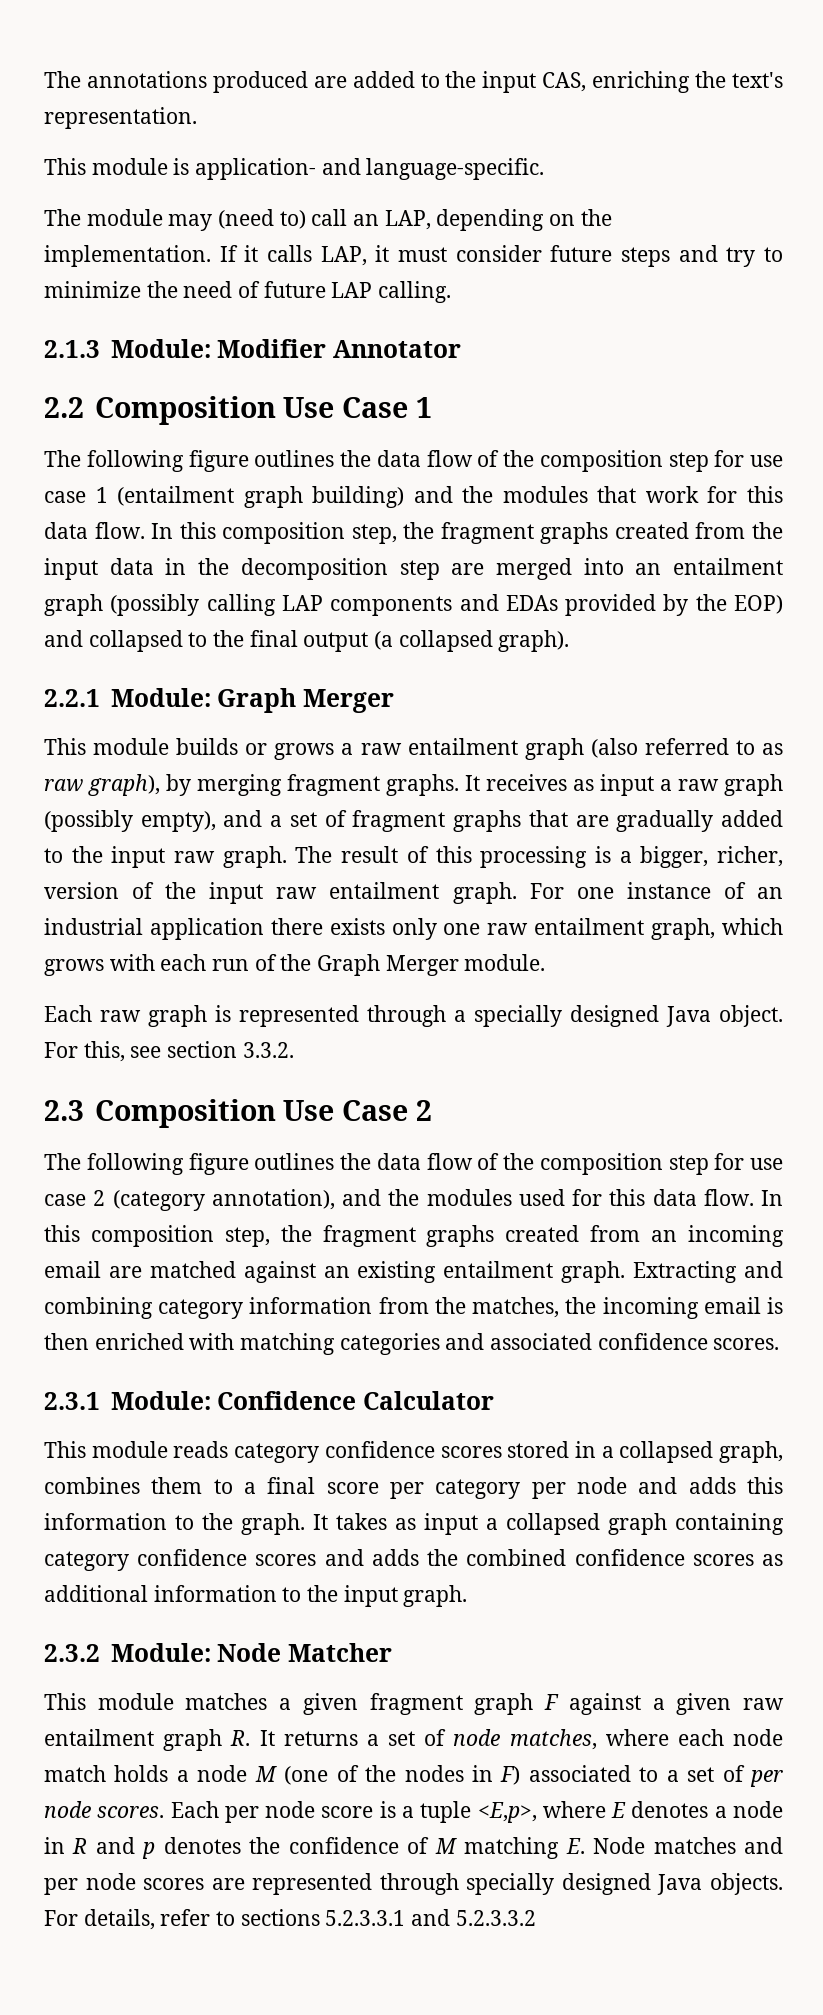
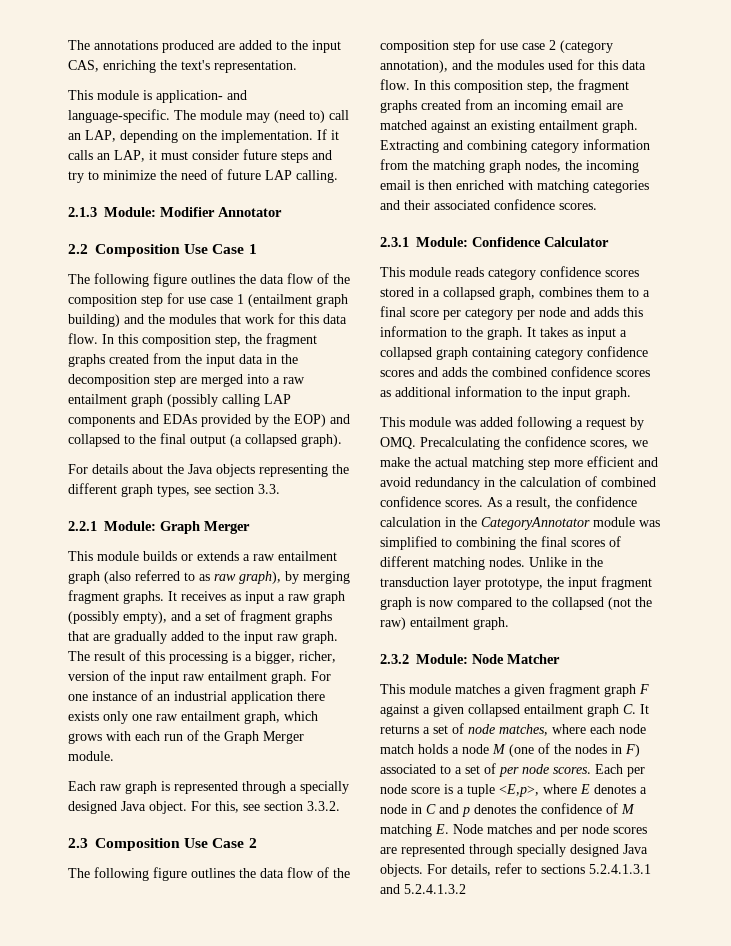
- This module is application- and language-specific.
- The module may (need to) call an LAP, depending on the implementation.
+ This module is application- and language-specific. The module may (need to) call an LAP, depending on the implementation.
- If it calls LAP, it must consider future steps and try to minimize the need of future LAP calling.
+ If it calls an LAP, it must consider future steps and try to minimize the need of future LAP calling.
- In this composition step, the fragment graphs created from the input data in the decomposition step are merged into an entailment graph (possibly calling LAP components and EDAs provided by the EOP) and collapsed to the final output (a collapsed graph).
+ In this composition step, the fragment graphs created from the input data in the decomposition step are merged into a raw entailment graph (possibly calling LAP components and EDAs provided by the EOP) and collapsed to the final output (a collapsed graph).
+ For details about the Java objects representing the different graph types, see section 3.3.
- This module builds or grows a raw entailment graph (also referred to as raw graph), by merging fragment graphs.
+ This module builds or extends a raw entailment graph (also referred to as raw graph), by merging fragment graphs.
- Extracting and combining category information from the matches, the incoming email is then enriched with matching categories and associated confidence scores.
+ Extracting and combining category information from the matching graph nodes, the incoming email is then enriched with matching categories and their associated confidence scores.
+ This module was added following a request by OMQ. Precalculating the confidence scores, we make the actual matching step more efficient and avoid redundancy in the calculation of combined confidence scores. As a result, the confidence calculation in the CategoryAnnotator module was simplified to combining the final scores of different matching nodes. Unlike in the transduction layer prototype, the input fragment graph is now compared to the collapsed (not the raw) entailment graph.
- This module matches a given fragment graph F against a given raw entailment graph R. It returns a set of node matches, where each node match holds a node M (one of the nodes in F) associated to a set of per node scores.
+ This module matches a given fragment graph F against a given collapsed entailment graph C. It returns a set of node matches, where each node match holds a node M (one of the nodes in F) associated to a set of per node scores.
- Each per node score is a tuple <E,p>, where E denotes a node in R and p denotes the confidence of M matching E. Node matches and per node scores are represented through specially designed Java objects.
+ Each per node score is a tuple <E,p>, where E denotes a node in C and p denotes the confidence of M matching E. Node matches and per node scores are represented through specially designed Java objects.
- For details, refer to sections 5.2.3.3.1 and 5.2.3.3.2
+ For details, refer to sections 5.2.4.1.3.1 and 5.2.4.1.3.2

